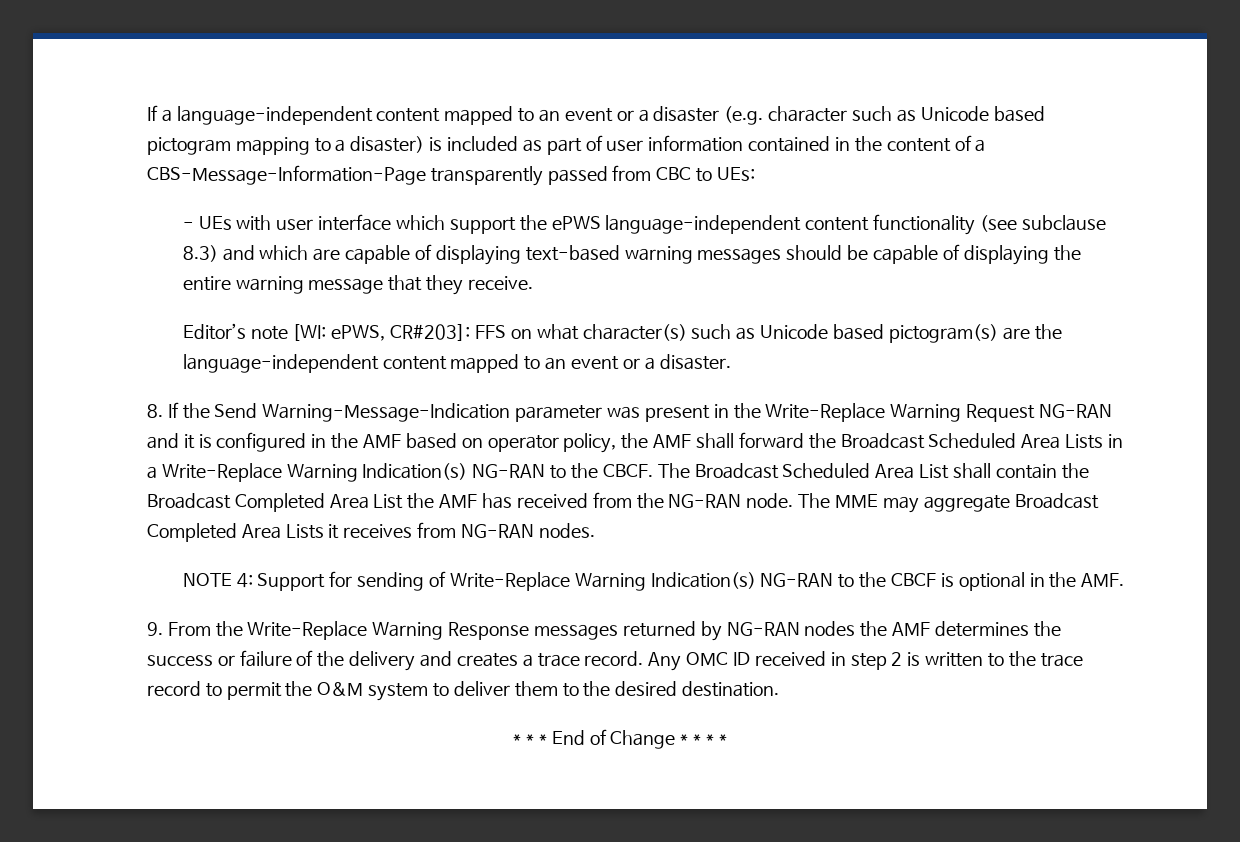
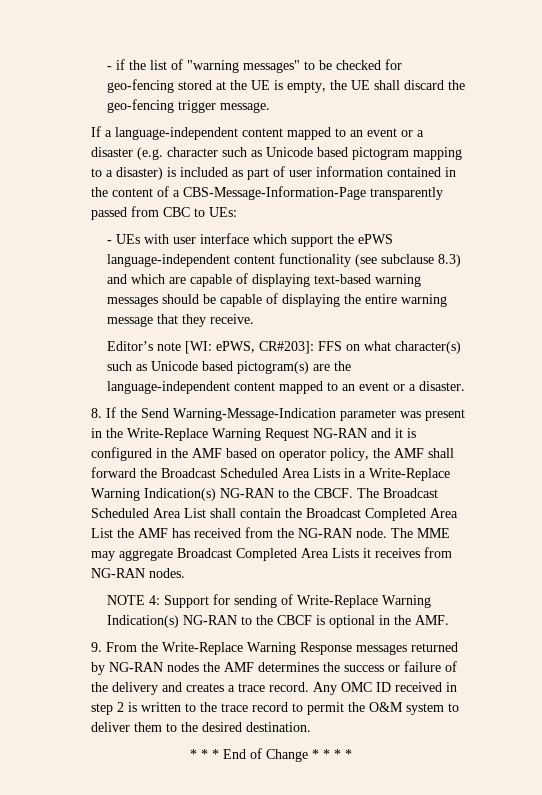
+ - if the list of "warning messages" to be checked for geo-fencing stored at the UE is empty, the UE shall discard the geo-fencing trigger message.

